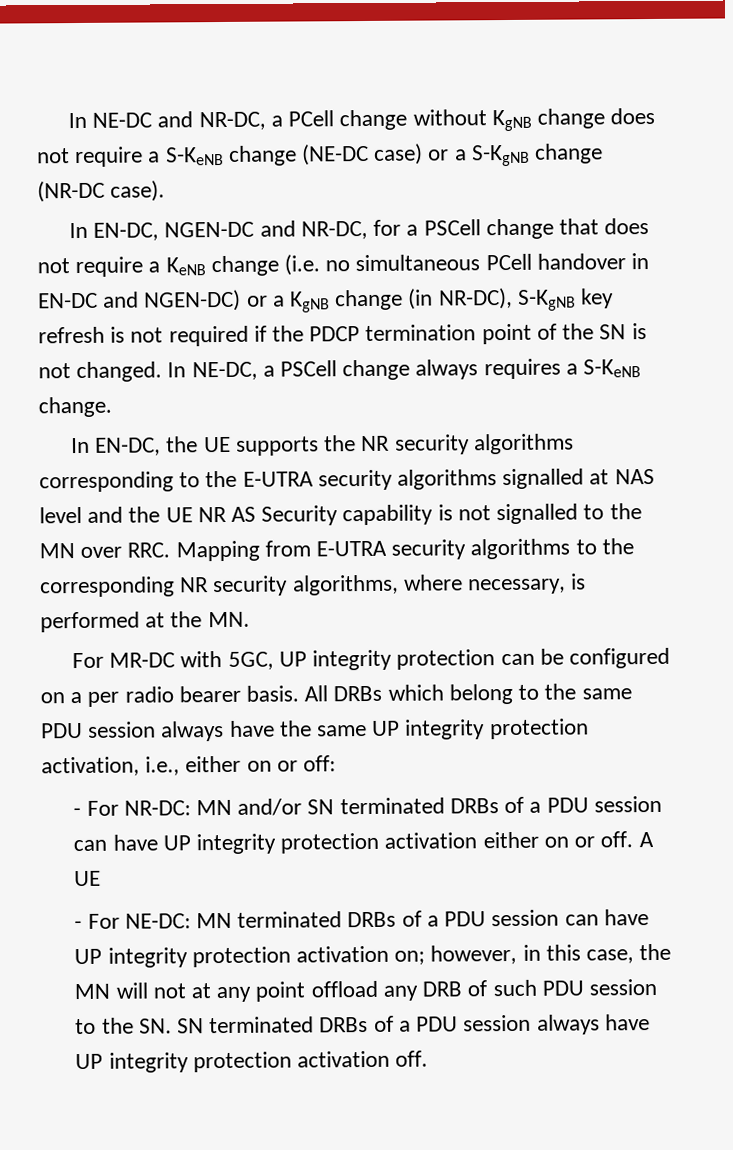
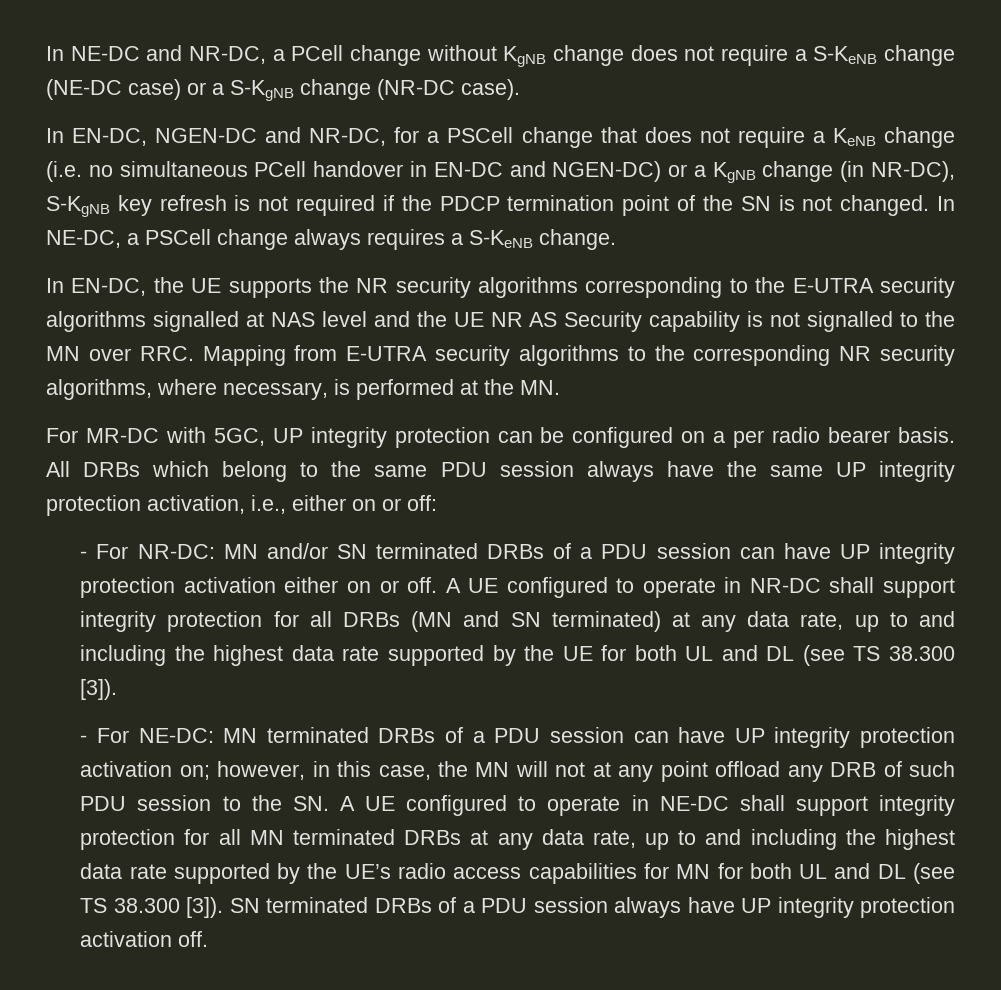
- A UE
+ A UE configured to operate in NR-DC shall support integrity protection for all DRBs (MN and SN terminated) at any data rate, up to and including the highest data rate supported by the UE for both UL and DL (see TS 38.300 [3]).
- - For NE-DC: MN terminated DRBs of a PDU session can have UP integrity protection activation on; however, in this case, the MN will not at any point offload any DRB of such PDU session to the SN. SN terminated DRBs of a PDU session always have UP integrity protection activation off.
+ - For NE-DC: MN terminated DRBs of a PDU session can have UP integrity protection activation on; however, in this case, the MN will not at any point offload any DRB of such PDU session to the SN. A UE configured to operate in NE-DC shall support integrity protection for all MN terminated DRBs at any data rate, up to and including the highest data rate supported by the UE’s radio access capabilities for MN for both UL and DL (see TS 38.300 [3]). SN terminated DRBs of a PDU session always have UP integrity protection activation off.

